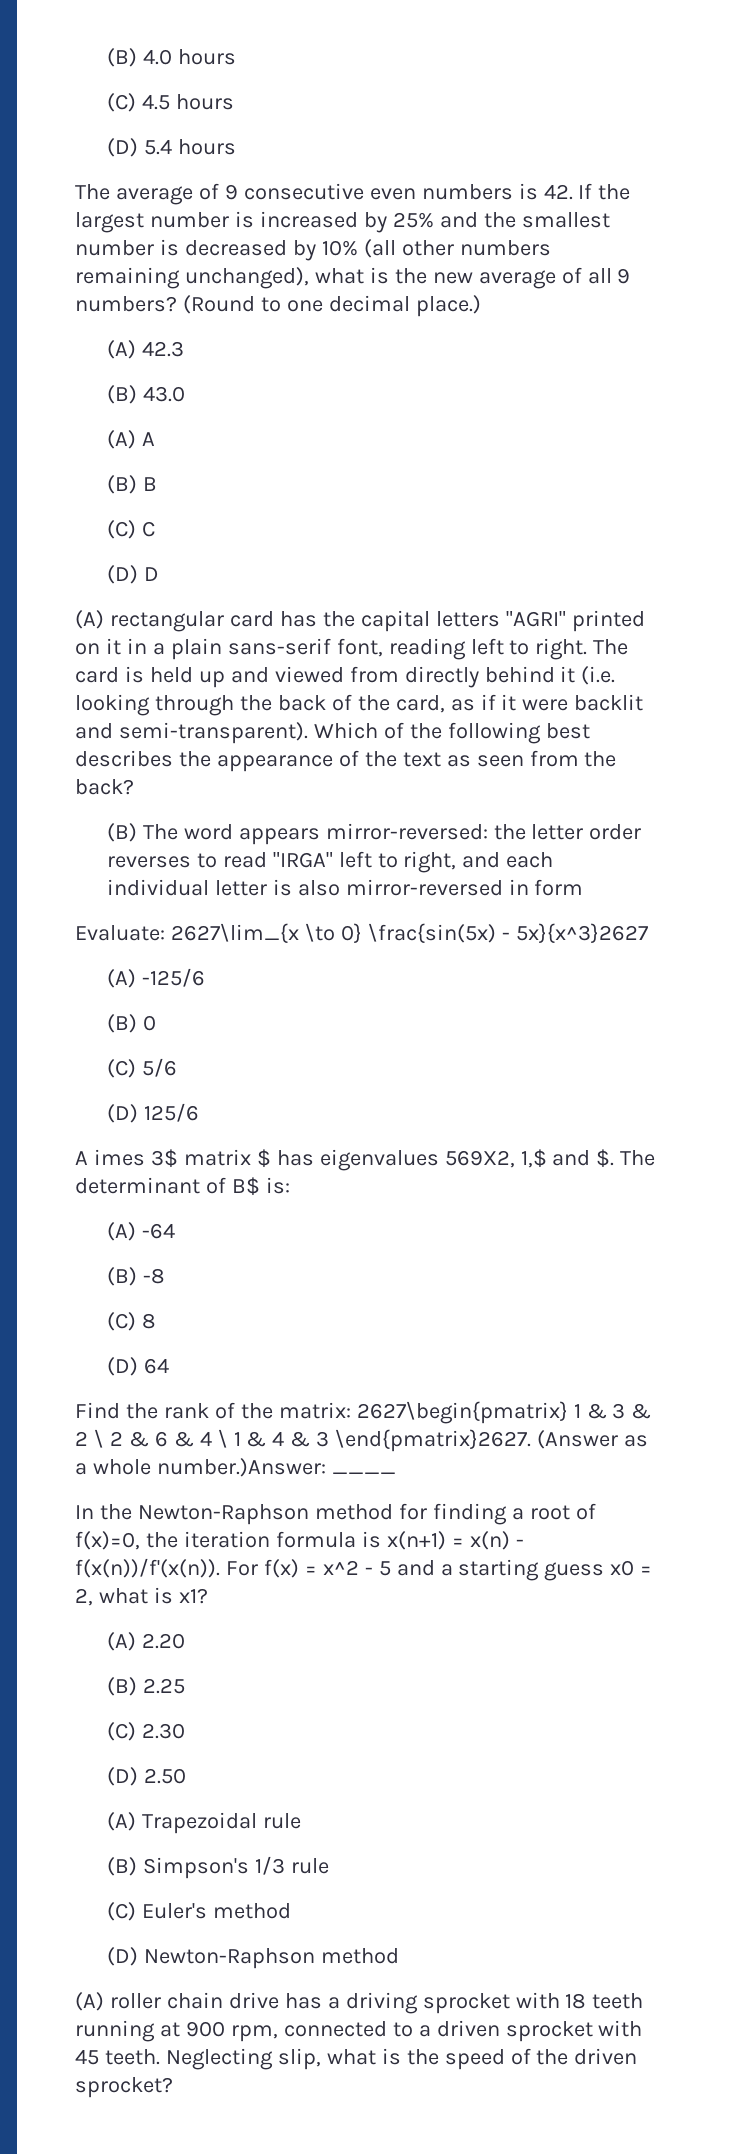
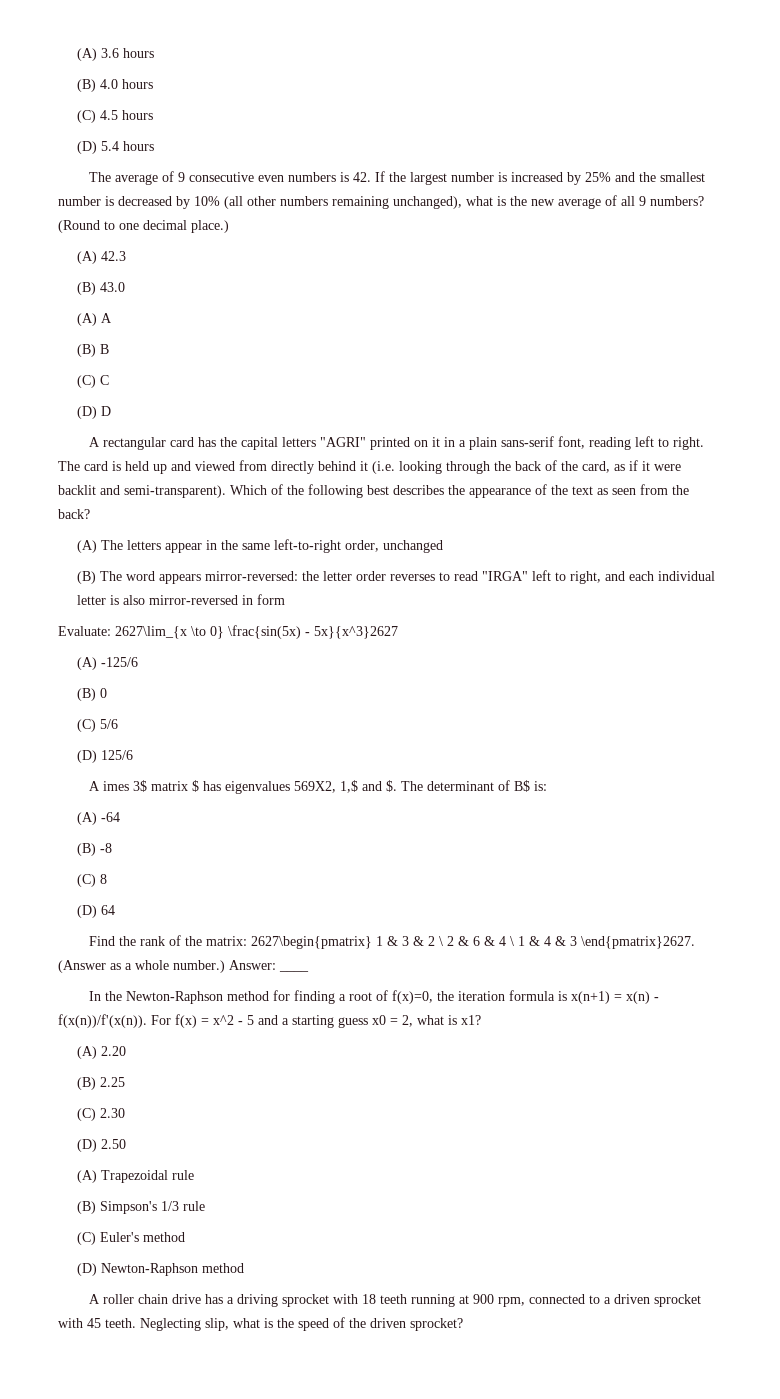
+ (A) 3.6 hours
- (A) rectangular card has the capital letters "AGRI" printed on it in a plain sans-serif font, reading left to right.
+ A rectangular card has the capital letters "AGRI" printed on it in a plain sans-serif font, reading left to right.
+ (A) The letters appear in the same left-to-right order, unchanged
- (Answer as a whole number.)Answer: ____
+ (Answer as a whole number.) Answer: ____
- (A) roller chain drive has a driving sprocket with 18 teeth running at 900 rpm, connected to a driven sprocket with 45 teeth.
+ A roller chain drive has a driving sprocket with 18 teeth running at 900 rpm, connected to a driven sprocket with 45 teeth.

